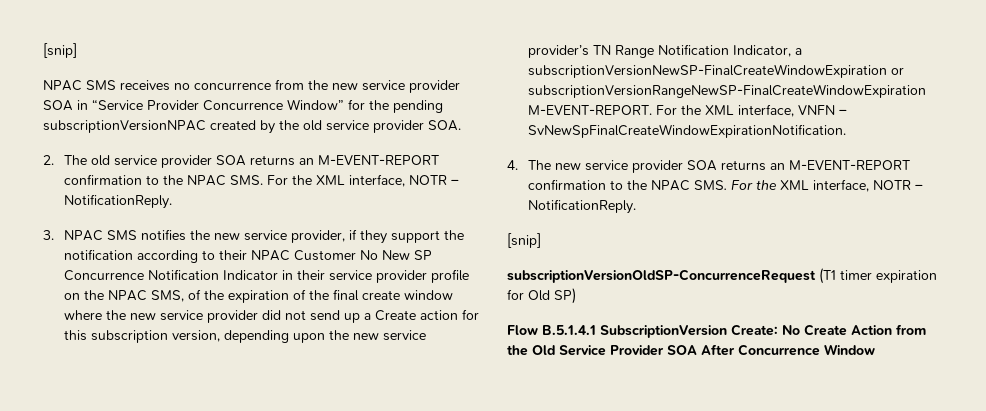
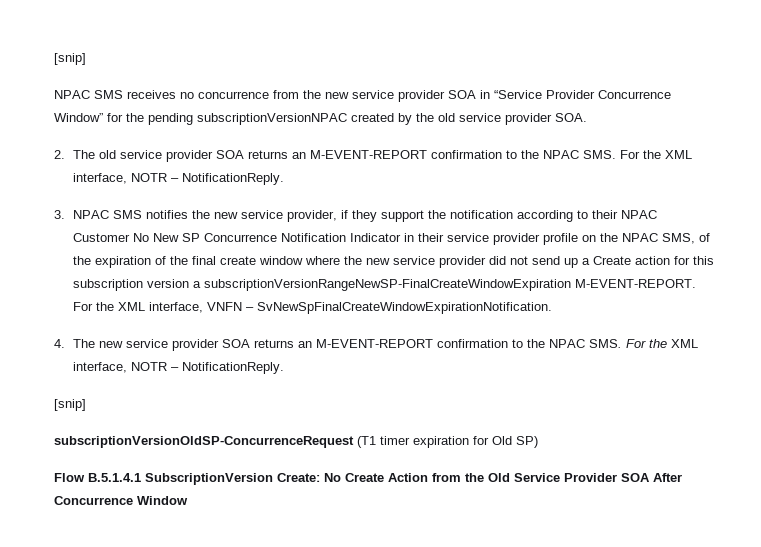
- 3. NPAC SMS notifies the new service provider, if they support the notification according to their NPAC Customer No New SP Concurrence Notification Indicator in their service provider profile on the NPAC SMS, of the expiration of the final create window where the new service provider did not send up a Create action for this subscription version, depending upon the new service provider’s TN Range Notification Indicator, a subscriptionVersionNewSP-FinalCreateWindowExpiration or subscriptionVersionRangeNewSP-FinalCreateWindowExpiration M-EVENT-REPORT.
+ 3. NPAC SMS notifies the new service provider, if they support the notification according to their NPAC Customer No New SP Concurrence Notification Indicator in their service provider profile on the NPAC SMS, of the expiration of the final create window where the new service provider did not send up a Create action for this subscription version a subscriptionVersionRangeNewSP-FinalCreateWindowExpiration M-EVENT-REPORT.

